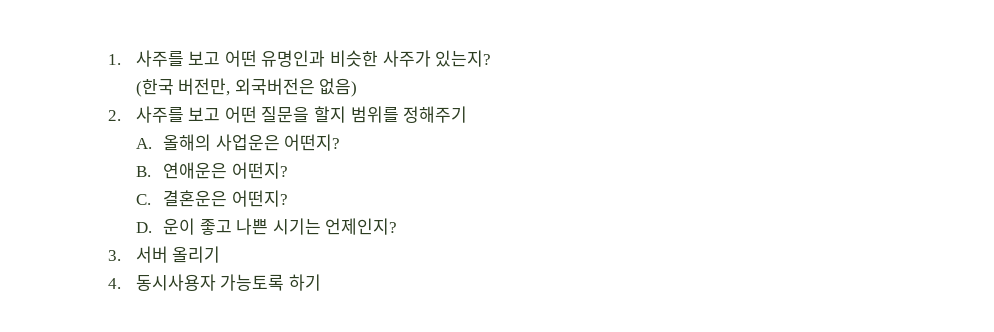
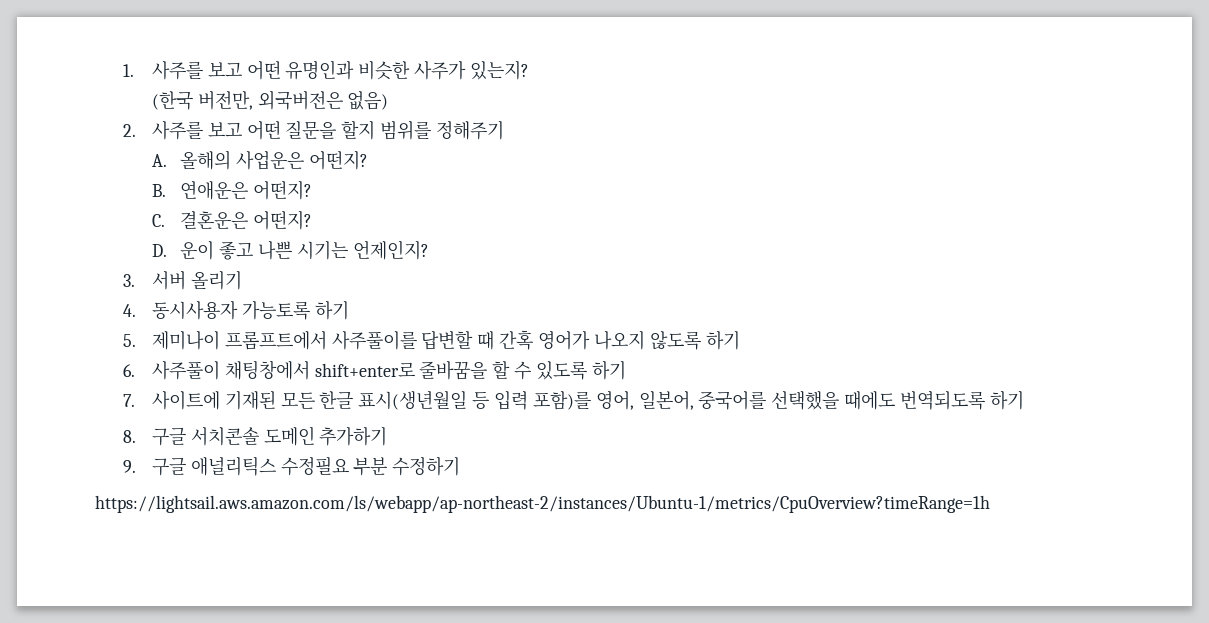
+ 5. 제미나이 프롬프트에서 사주풀이를 답변할 때 간혹 영어가 나오지 않도록 하기
+ 6. 사주풀이 채팅창에서 shift+enter로 줄바꿈을 할 수 있도록 하기
+ 7. 사이트에 기재된 모든 한글 표시(생년월일 등 입력 포함)를 영어, 일본어, 중국어를 선택했을 때에도 번역되도록 하기
+ 8. 구글 서치콘솔 도메인 추가하기
+ 9. 구글 애널리틱스 수정필요 부분 수정하기
+ https://lightsail.aws.amazon.com/ls/webapp/ap-northeast-2/instances/Ubuntu-1/metrics/CpuOverview?timeRange=1h

